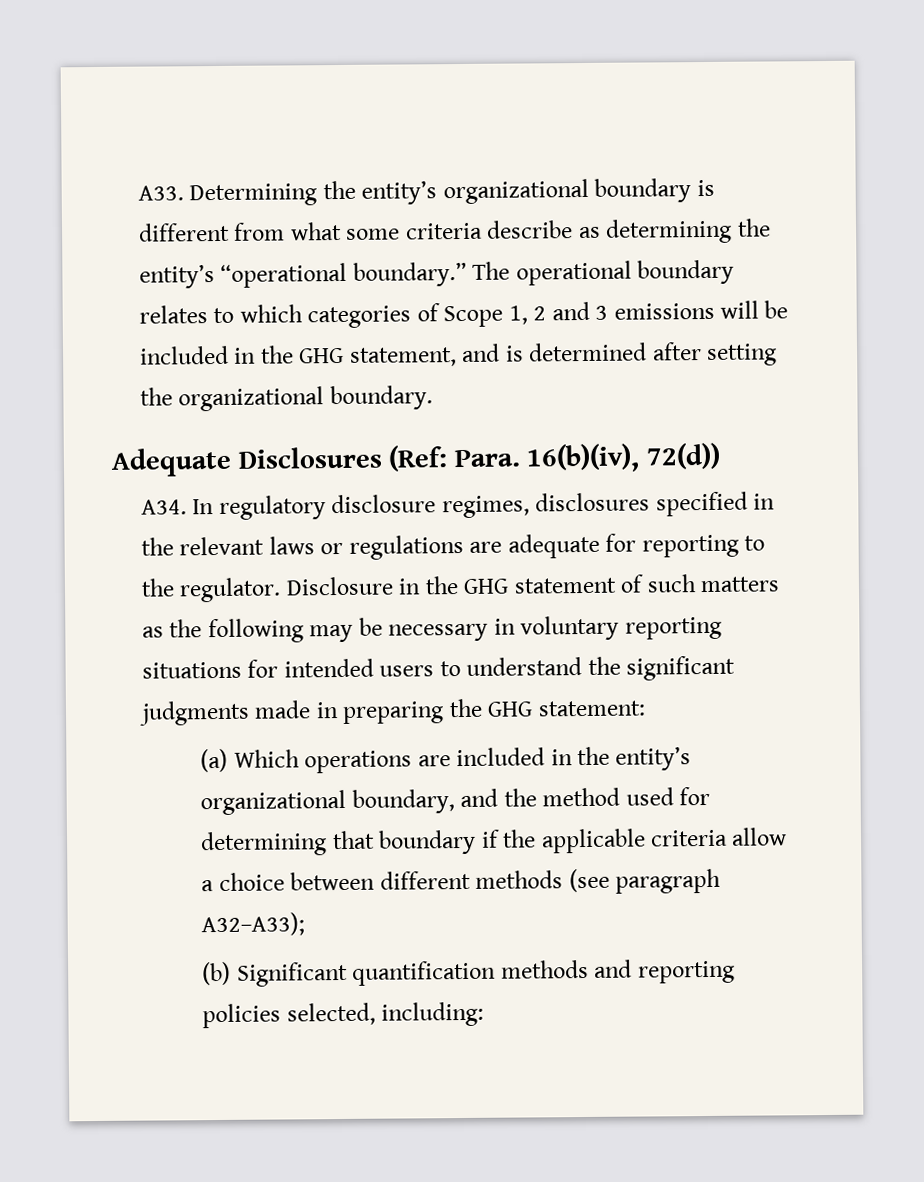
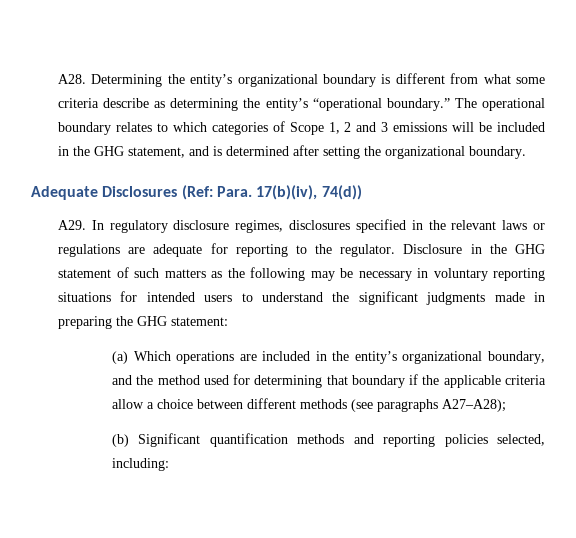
- A33. Determining the entity’s organizational boundary is different from what some criteria describe as determining the entity’s “operational boundary.”
+ A28. Determining the entity’s organizational boundary is different from what some criteria describe as determining the entity’s “operational boundary.”
- Adequate Disclosures (Ref: Para. 16(b)(iv), 72(d))
- A34. In regulatory disclosure regimes, disclosures specified in the relevant laws or regulations are adequate for reporting to the regulator.
+ Adequate Disclosures (Ref: Para. 17(b)(iv), 74(d))
+ A29. In regulatory disclosure regimes, disclosures specified in the relevant laws or regulations are adequate for reporting to the regulator.
- (a) Which operations are included in the entity’s organizational boundary, and the method used for determining that boundary if the applicable criteria allow a choice between different methods (see paragraph A32–A33);
+ (a) Which operations are included in the entity’s organizational boundary, and the method used for determining that boundary if the applicable criteria allow a choice between different methods (see paragraphs A27–A28);

